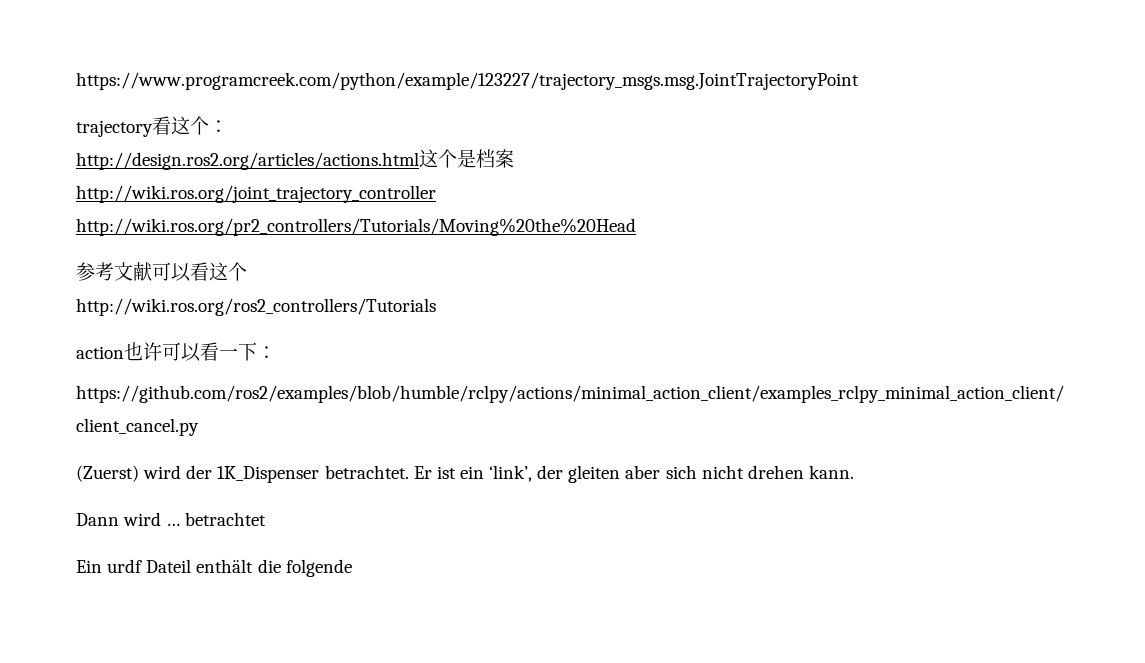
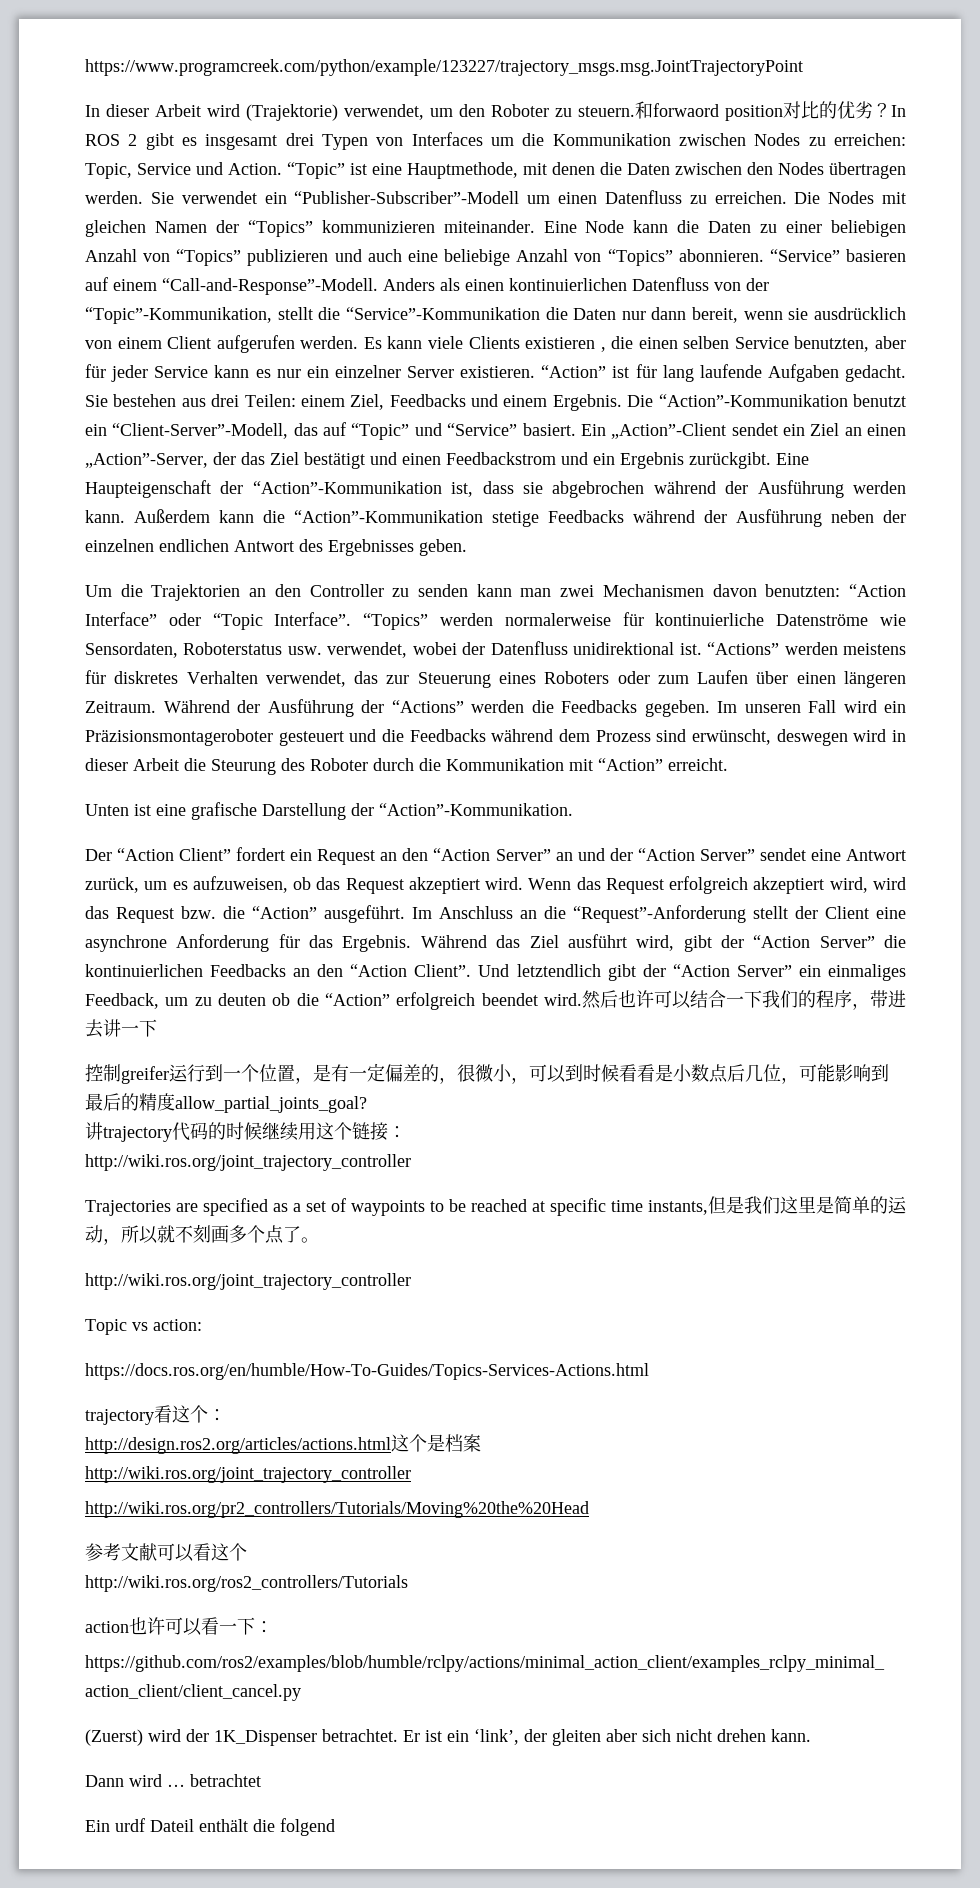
+ In dieser Arbeit wird (Trajektorie) verwendet, um den Roboter zu steuern.和forwaord position对比的优劣？In ROS 2 gibt es insgesamt drei Typen von Interfaces um die Kommunikation zwischen Nodes zu erreichen: Topic, Service und Action. “Topic” ist eine Hauptmethode, mit denen die Daten zwischen den Nodes übertragen werden. Sie verwendet ein “Publisher-Subscriber”-Modell um einen Datenfluss zu erreichen. Die Nodes mit gleichen Namen der “Topics” kommunizieren miteinander. Eine Node kann die Daten zu einer beliebigen Anzahl von “Topics” publizieren und auch eine beliebige Anzahl von “Topics” abonnieren. “Service” basieren auf einem “Call-and-Response”-Modell. Anders als einen kontinuierlichen Datenfluss von der “Topic”-Kommunikation, stellt die “Service”-Kommunikation die Daten nur dann bereit, wenn sie ausdrücklich von einem Client aufgerufen werden. Es kann viele Clients existieren , die einen selben Service benutzten, aber für jeder Service kann es nur ein einzelner Server existieren. “Action” ist für lang laufende Aufgaben gedacht. Sie bestehen aus drei Teilen: einem Ziel, Feedbacks und einem Ergebnis. Die “Action”-Kommunikation benutzt ein “Client-Server”-Modell, das auf “Topic” und “Service” basiert. Ein „Action”-Client sendet ein Ziel an einen „Action”-Server, der das Ziel bestätigt und einen Feedbackstrom und ein Ergebnis zurückgibt. Eine Haupteigenschaft der “Action”-Kommunikation ist, dass sie abgebrochen während der Ausführung werden kann. Außerdem kann die “Action”-Kommunikation stetige Feedbacks während der Ausführung neben der einzelnen endlichen Antwort des Ergebnisses geben.
+ Um die Trajektorien an den Controller zu senden kann man zwei Mechanismen davon benutzten: “Action Interface” oder “Topic Interface”. “Topics” werden normalerweise für kontinuierliche Datenströme wie Sensordaten, Roboterstatus usw. verwendet, wobei der Datenfluss unidirektional ist. “Actions” werden meistens für diskretes Verhalten verwendet, das zur Steuerung eines Roboters oder zum Laufen über einen längeren Zeitraum. Während der Ausführung der “Actions” werden die Feedbacks gegeben. Im unseren Fall wird ein Präzisionsmontageroboter gesteuert und die Feedbacks während dem Prozess sind erwünscht, deswegen wird in dieser Arbeit die Steurung des Roboter durch die Kommunikation mit “Action” erreicht.
+ Unten ist eine grafische Darstellung der “Action”-Kommunikation.
+ Der “Action Client” fordert ein Request an den “Action Server” an und der “Action Server” sendet eine Antwort zurück, um es aufzuweisen, ob das Request akzeptiert wird. Wenn das Request erfolgreich akzeptiert wird, wird das Request bzw. die “Action” ausgeführt. Im Anschluss an die “Request”-Anforderung stellt der Client eine asynchrone Anforderung für das Ergebnis. Während das Ziel ausführt wird, gibt der “Action Server” die kontinuierlichen Feedbacks an den “Action Client”. Und letztendlich gibt der “Action Server” ein einmaliges Feedback, um zu deuten ob die “Action” erfolgreich beendet wird.然后也许可以结合一下我们的程序，带进去讲一下
+ 控制greifer运行到一个位置，是有一定偏差的，很微小，可以到时候看看是小数点后几位，可能影响到最后的精度allow_partial_joints_goal?
+ 讲trajectory代码的时候继续用这个链接：
+ http://wiki.ros.org/joint_trajectory_controller
+ Trajectories are specified as a set of waypoints to be reached at specific time instants,但是我们这里是简单的运动，所以就不刻画多个点了。
+ http://wiki.ros.org/joint_trajectory_controller
+ Topic vs action:
+ https://docs.ros.org/en/humble/How-To-Guides/Topics-Services-Actions.html
- Ein urdf Dateil enthält die folgende
+ Ein urdf Dateil enthält die folgend

